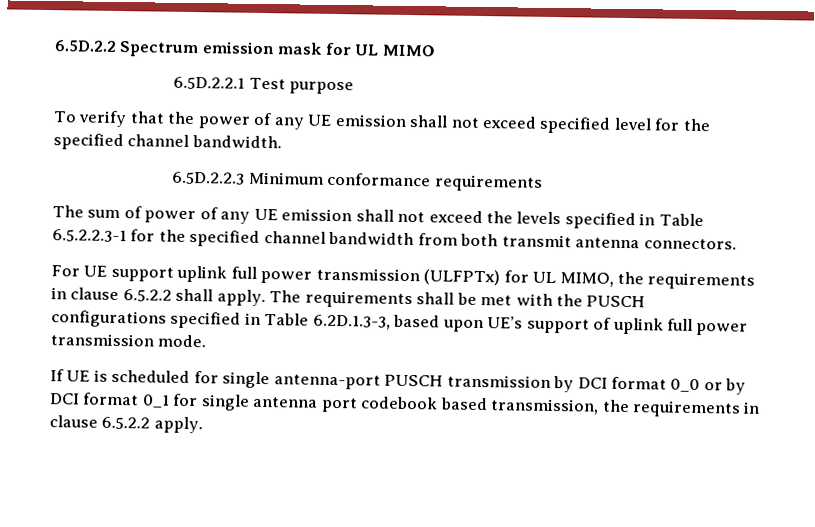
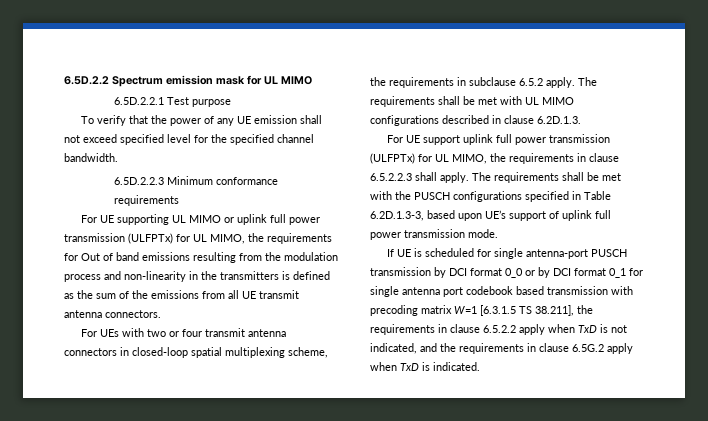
- The sum of power of any UE emission shall not exceed the levels specified in Table 6.5.2.2.3-1 for the specified channel bandwidth from both transmit antenna connectors.
+ For UE supporting UL MIMO or uplink full power transmission (ULFPTx) for UL MIMO, the requirements for Out of band emissions resulting from the modulation process and non-linearity in the transmitters is defined as the sum of the emissions from all UE transmit antenna connectors.
+ For UEs with two or four transmit antenna connectors in closed-loop spatial multiplexing scheme, the requirements in subclause 6.5.2 apply. The requirements shall be met with UL MIMO configurations described in clause 6.2D.1.3.
- For UE support uplink full power transmission (ULFPTx) for UL MIMO, the requirements in clause 6.5.2.2 shall apply.
+ For UE support uplink full power transmission (ULFPTx) for UL MIMO, the requirements in clause 6.5.2.2.3 shall apply.
- If UE is scheduled for single antenna-port PUSCH transmission by DCI format 0_0 or by DCI format 0_1 for single antenna port codebook based transmission, the requirements in clause 6.5.2.2 apply.
+ If UE is scheduled for single antenna-port PUSCH transmission by DCI format 0_0 or by DCI format 0_1 for single antenna port codebook based transmission with precoding matrix W=1 [6.3.1.5 TS 38.211], the requirements in clause 6.5.2.2 apply when TxD is not indicated, and the requirements in clause 6.5G.2 apply when TxD is indicated.

